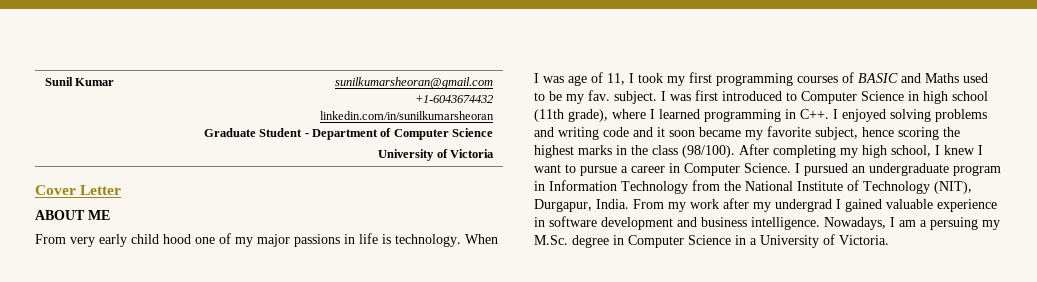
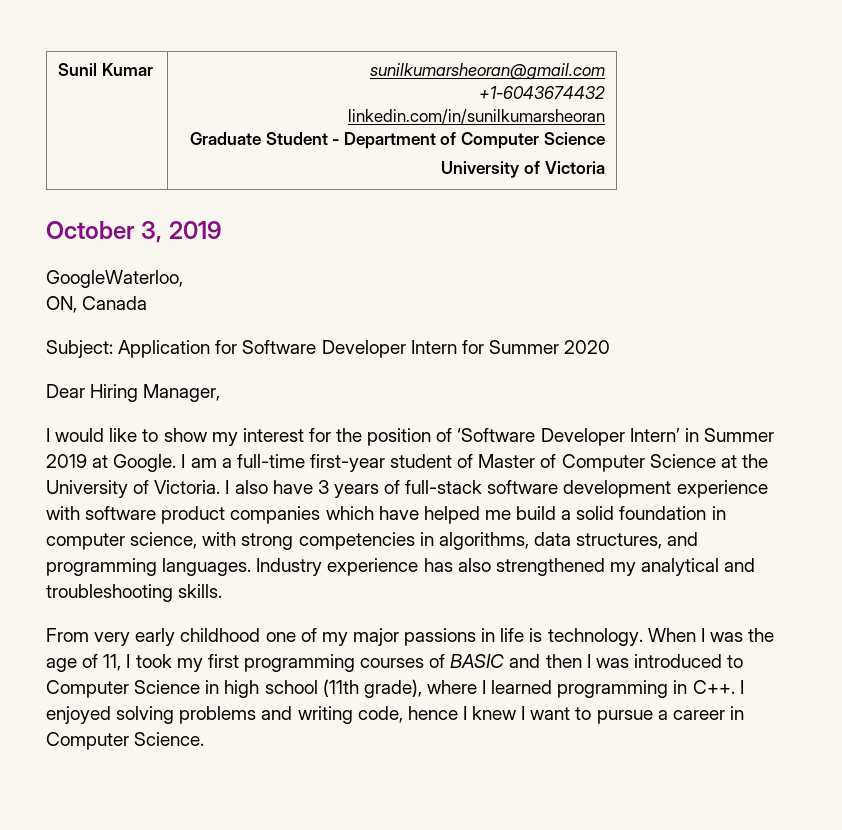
- Cover Letter
- ABOUT ME
+ October 3, 2019
+ GoogleWaterloo,
+ ON, Canada
+ Subject: Application for Software Developer Intern for Summer 2020
+ Dear Hiring Manager,
+ I would like to show my interest for the position of ‘Software Developer Intern’ in Summer 2019 at Google. I am a full-time first-year student of Master of Computer Science at the University of Victoria. I also have 3 years of full-stack software development experience with software product companies which have helped me build a solid foundation in computer science, with strong competencies in algorithms, data structures, and programming languages. Industry experience has also strengthened my analytical and troubleshooting skills.
- From very early child hood one of my major passions in life is technology.
+ From very early childhood one of my major passions in life is technology.
- When I was age of 11, I took my first programming courses of BASIC and Maths used to be my fav. subject. I was first introduced to Computer Science in high school (11th grade), where I learned programming in C++. I enjoyed solving problems and writing code and it soon became my favorite subject, hence scoring the highest marks in the class (98/100). After completing my high school, I knew I want to pursue a career in Computer Science. I pursued an undergraduate program in Information Technology from the National Institute of Technology (NIT), Durgapur, India. From my work after my undergrad I gained valuable experience in software development and business intelligence. Nowadays, I am a persuing my M.Sc. degree in Computer Science in a University of Victoria.
+ When I was the age of 11, I took my first programming courses of BASIC and then I was introduced to Computer Science in high school (11th grade), where I learned programming in C++. I enjoyed solving problems and writing code, hence I knew I want to pursue a career in Computer Science.

